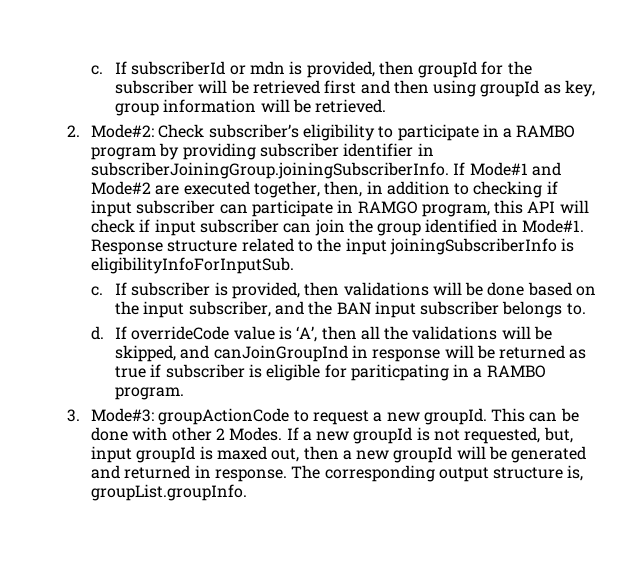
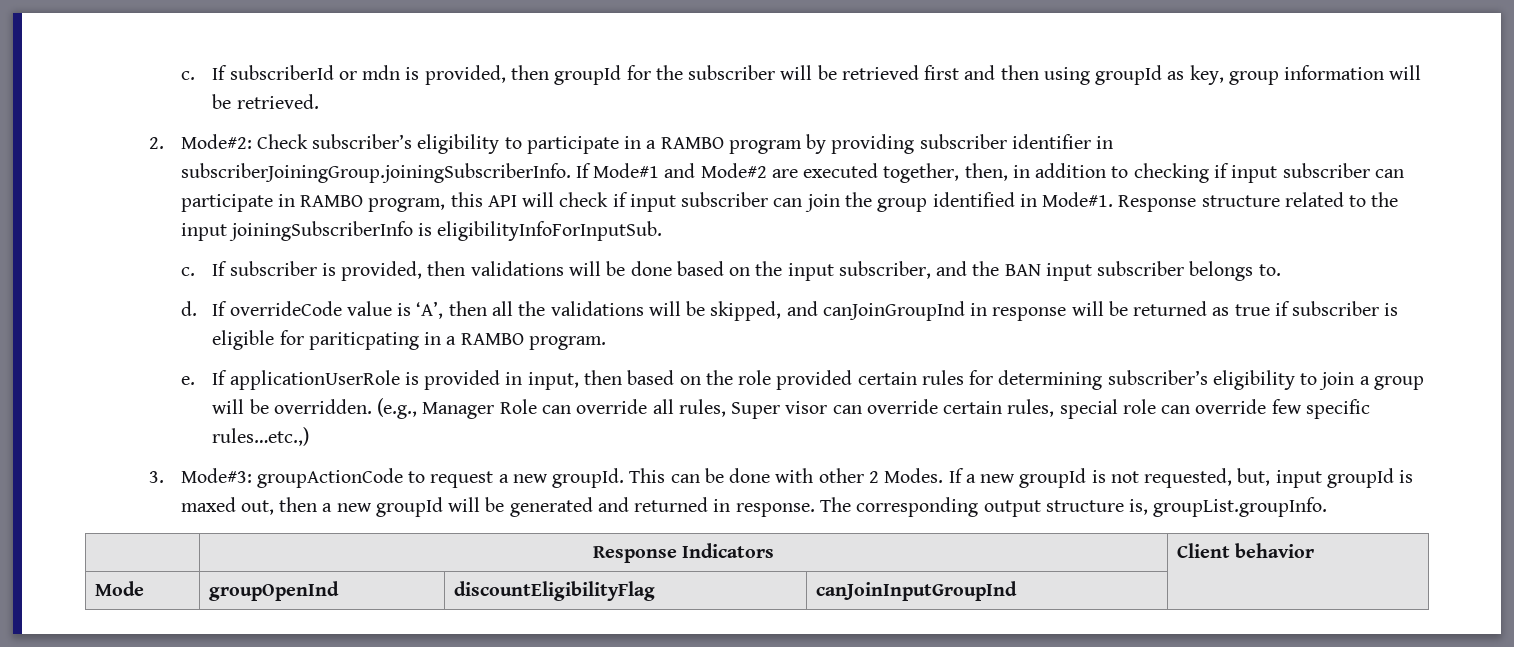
- 2. Mode#2: Check subscriber’s eligibility to participate in a RAMBO program by providing subscriber identifier in subscriberJoiningGroup.joiningSubscriberInfo. If Mode#1 and Mode#2 are executed together, then, in addition to checking if input subscriber can participate in RAMGO program, this API will check if input subscriber can join the group identified in Mode#1.
+ 2. Mode#2: Check subscriber’s eligibility to participate in a RAMBO program by providing subscriber identifier in subscriberJoiningGroup.joiningSubscriberInfo. If Mode#1 and Mode#2 are executed together, then, in addition to checking if input subscriber can participate in RAMBO program, this API will check if input subscriber can join the group identified in Mode#1.
+ e. If applicationUserRole is provided in input, then based on the role provided certain rules for determining subscriber’s eligibility to join a group will be overridden. (e.g., Manager Role can override all rules, Super visor can override certain rules, special role can override few specific rules…etc.,)
+ | Response Indicators | Client behavior
+ Mode | groupOpenInd | discountEligibilityFlag | canJoinInputGroupInd |

